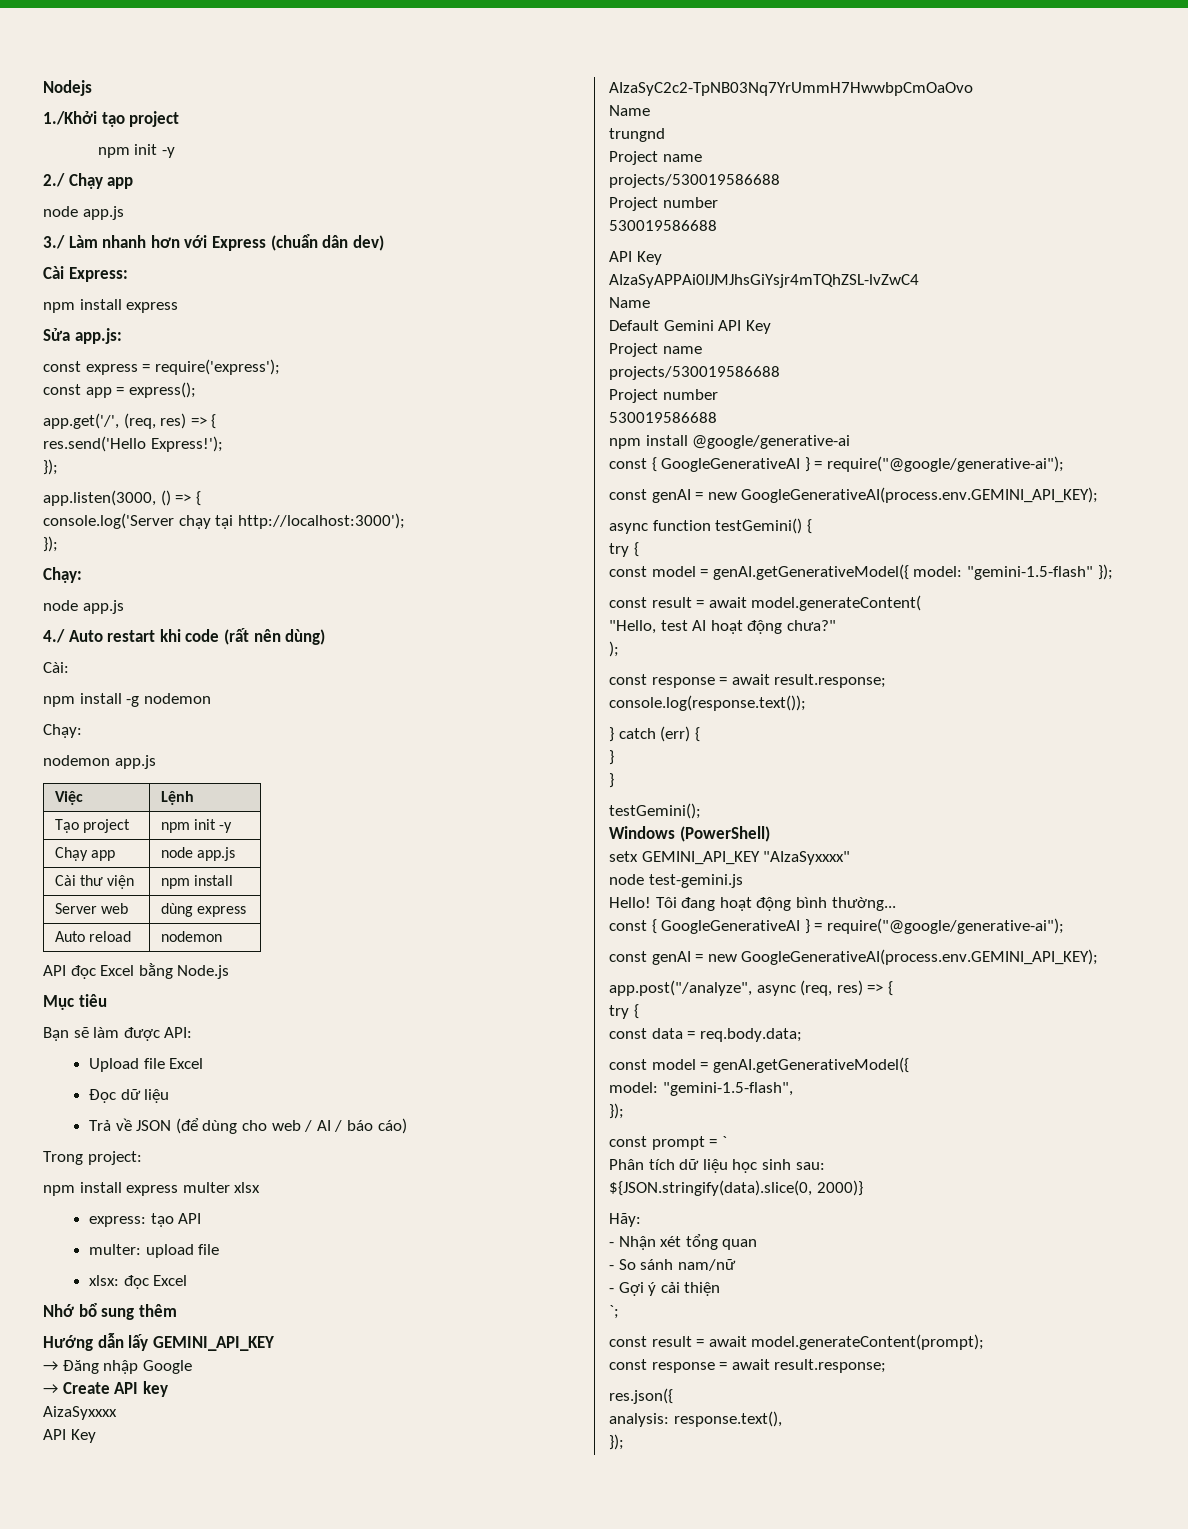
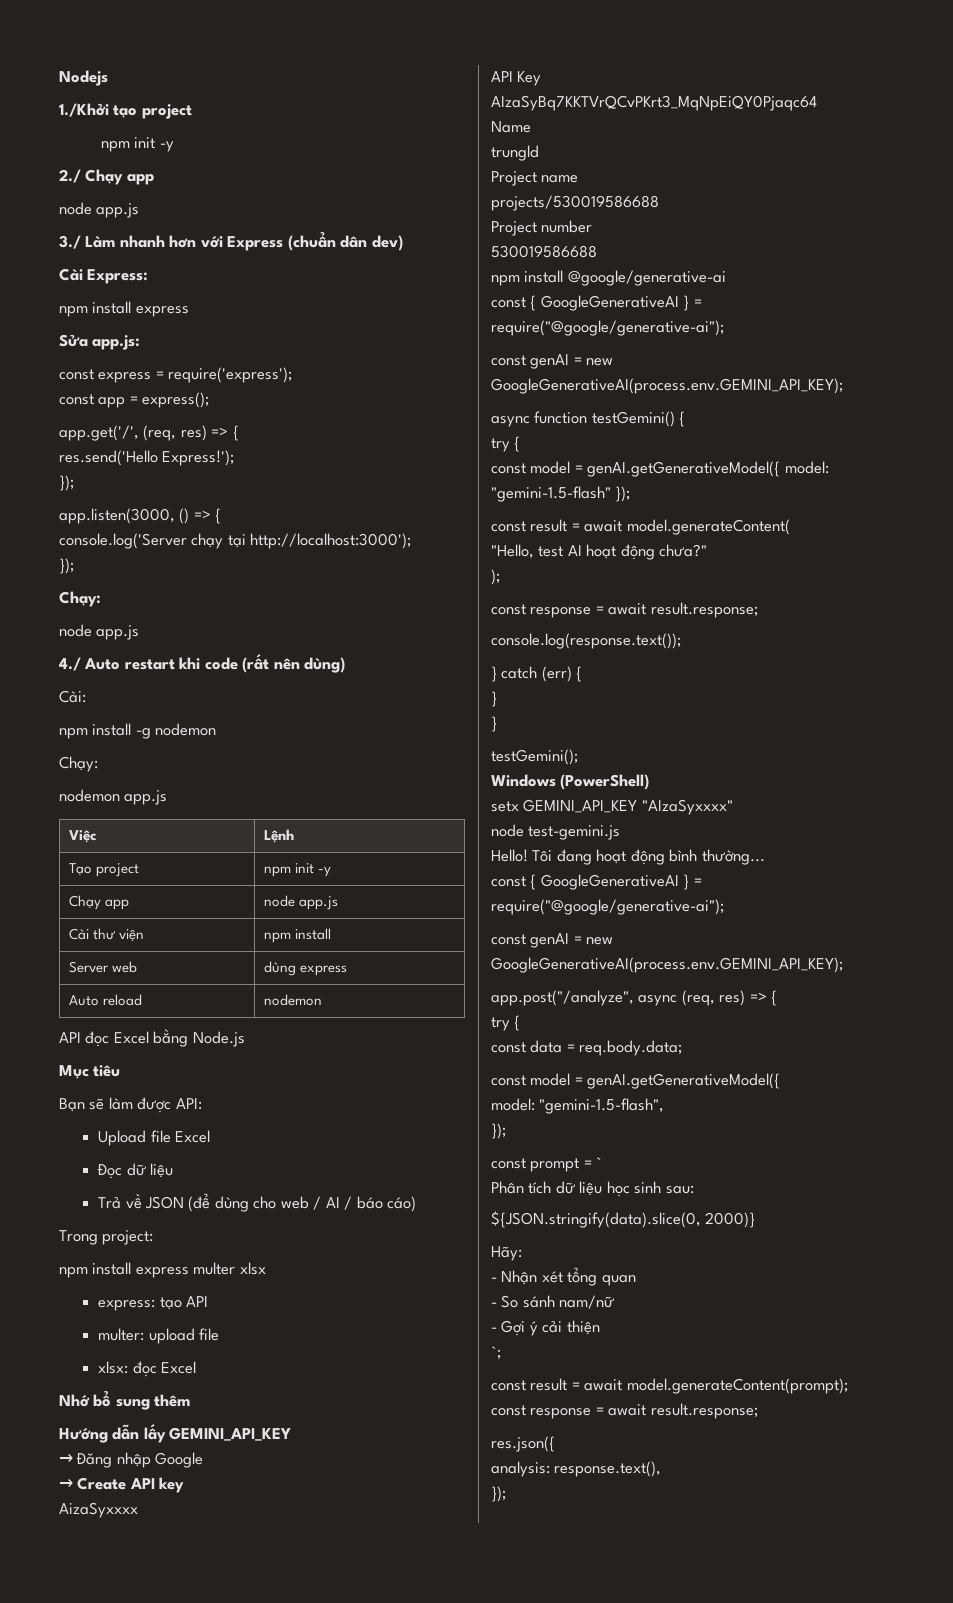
- AIzaSyC2c2-TpNB03Nq7YrUmmH7HwwbpCmOaOvo
+ AIzaSyBq7KKTVrQCvPKrt3_MqNpEiQY0Pjaqc64
  Name
- trungnd
- Project name
- projects/530019586688
- Project number
- 530019586688
- API Key
- AIzaSyAPPAi0lJMJhsGiYsjr4mTQhZSL-lvZwC4
- Name
- Default Gemini API Key
+ trungld

